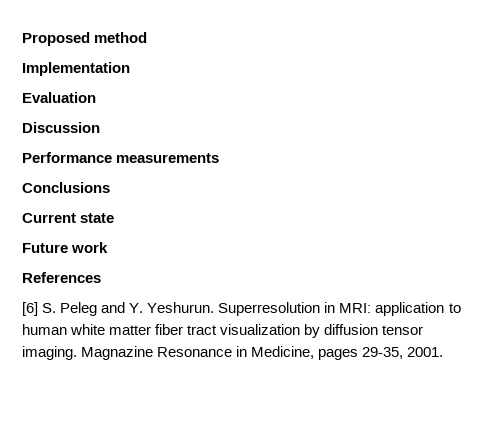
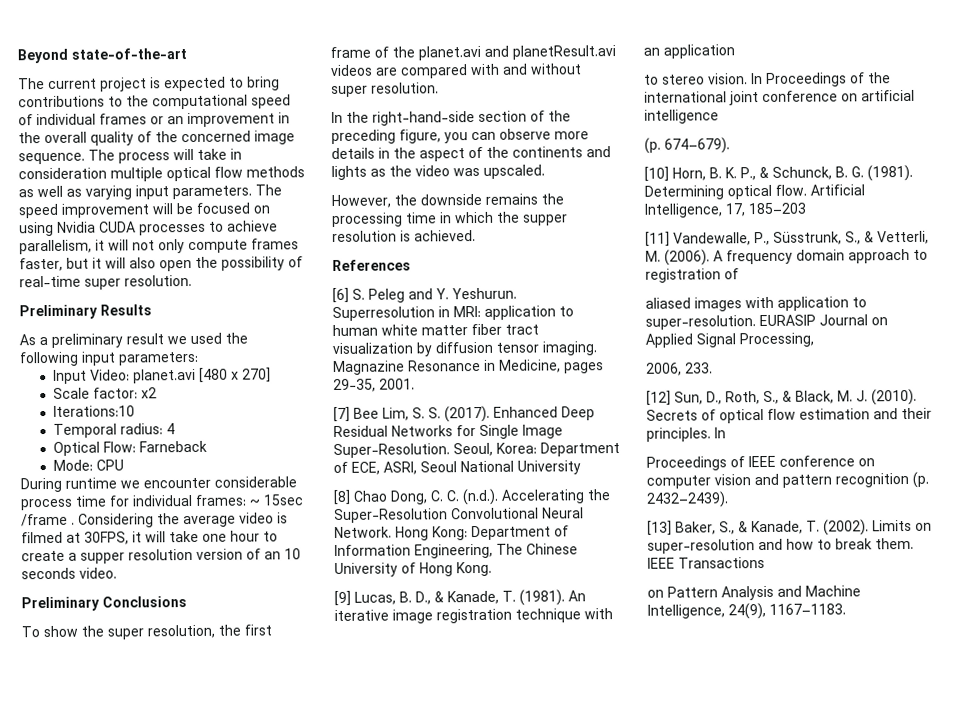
- Proposed method
- Implementation
- Evaluation
- Discussion
- Performance measurements
- Conclusions
- Current state
- Future work
+ Beyond state-of-the-art
+ The current project is expected to bring contributions to the computational speed of individual frames or an improvement in the overall quality of the concerned image sequence. The process will take in consideration multiple optical flow methods as well as varying input parameters. The speed improvement will be focused on using Nvidia CUDA processes to achieve parallelism, it will not only compute frames faster, but it will also open the possibility of real-time super resolution.
+ Preliminary Results
+ As a preliminary result we used the following input parameters:
+ Input Video: planet.avi [480 x 270]
+ Scale factor: x2
+ Iterations:10
+ Temporal radius: 4
+ Optical Flow: Farneback
+ Mode: CPU
+ During runtime we encounter considerable process time for individual frames: ~ 15sec /frame . Considering the average video is filmed at 30FPS, it will take one hour to create a supper resolution version of an 10 seconds video.
+ Preliminary Conclusions
+ To show the super resolution, the first frame of the planet.avi and planetResult.avi videos are compared with and without super resolution.
+ In the right-hand-side section of the preceding figure, you can observe more details in the aspect of the continents and lights as the video was upscaled.
+ However, the downside remains the processing time in which the supper resolution is achieved.
+ [7] Bee Lim, S. S. (2017). Enhanced Deep Residual Networks for Single Image Super-Resolution. Seoul, Korea: Department of ECE, ASRI, Seoul National University
+ [8] Chao Dong, C. C. (n.d.). Accelerating the Super-Resolution Convolutional Neural Network. Hong Kong: Department of Information Engineering, The Chinese University of Hong Kong.
+ [9] Lucas, B. D., & Kanade, T. (1981). An iterative image registration technique with an application
+ to stereo vision. In Proceedings of the international joint conference on artificial intelligence
+ (p. 674–679).
+ [10] Horn, B. K. P., & Schunck, B. G. (1981). Determining optical flow. Artificial Intelligence, 17, 185–203
+ [11] Vandewalle, P., Süsstrunk, S., & Vetterli, M. (2006). A frequency domain approach to registration of
+ aliased images with application to super-resolution. EURASIP Journal on Applied Signal Processing,
+ 2006, 233.
+ [12] Sun, D., Roth, S., & Black, M. J. (2010). Secrets of optical flow estimation and their principles. In
+ Proceedings of IEEE conference on computer vision and pattern recognition (p. 2432–2439).
+ [13] Baker, S., & Kanade, T. (2002). Limits on super-resolution and how to break them. IEEE Transactions
+ on Pattern Analysis and Machine Intelligence, 24(9), 1167–1183.

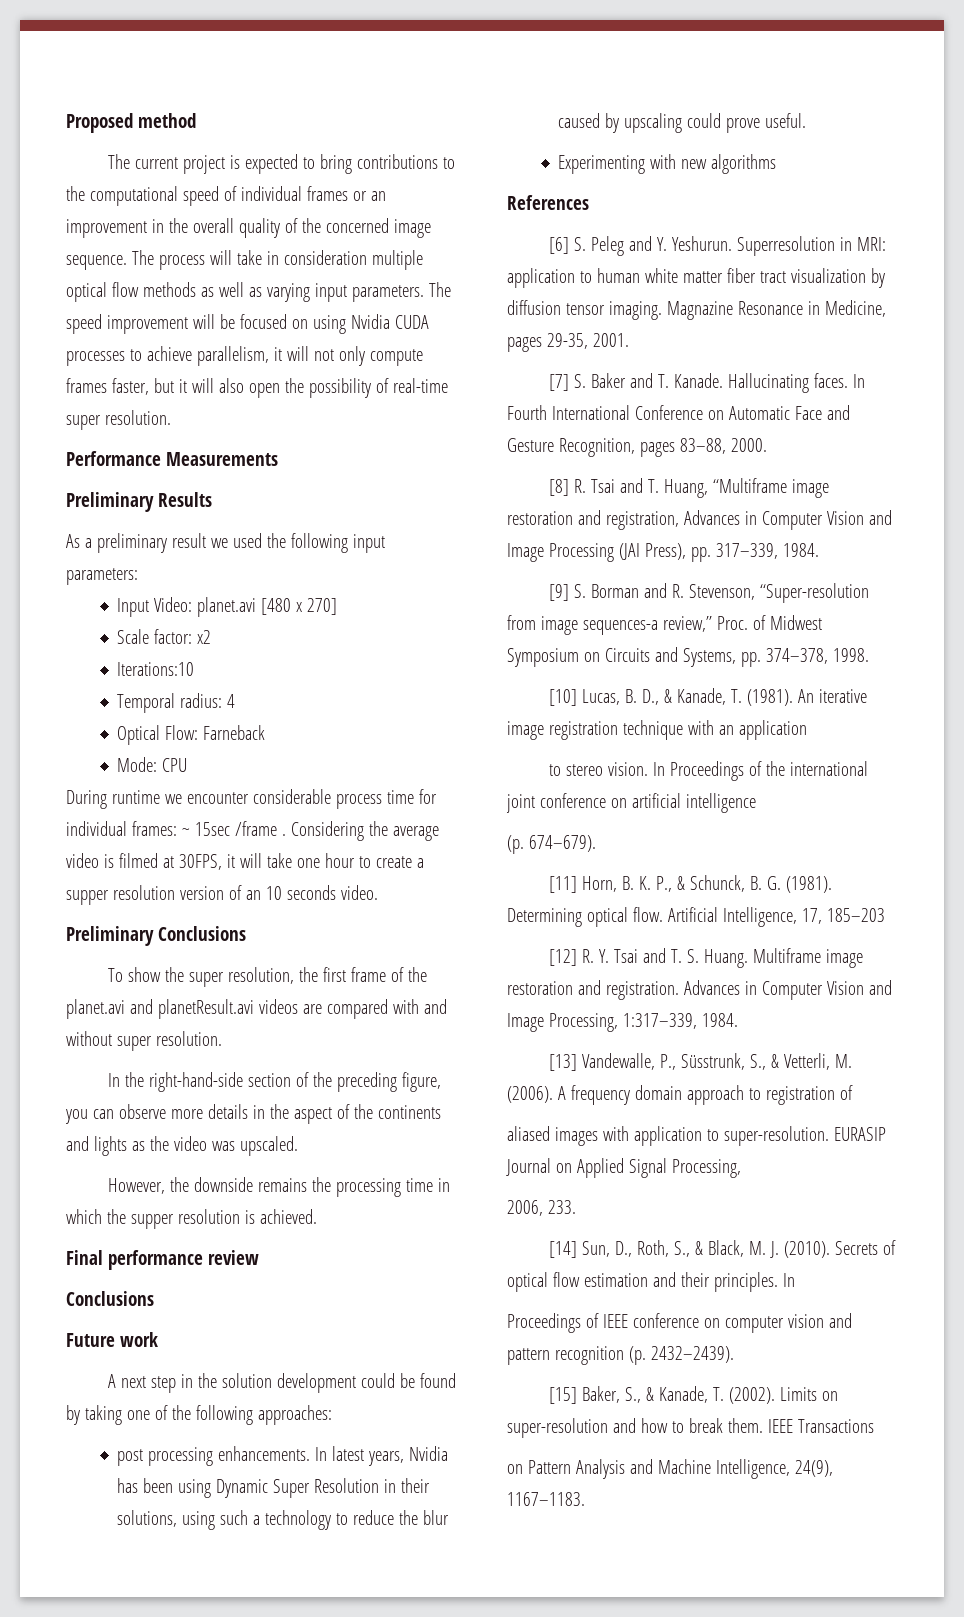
- Beyond state-of-the-art
+ Proposed method
+ Performance Measurements
+ Final performance review
+ Conclusions
+ Future work
+ A next step in the solution development could be found by taking one of the following approaches:
+ post processing enhancements. In latest years, Nvidia has been using Dynamic Super Resolution in their solutions, using such a technology to reduce the blur caused by upscaling could prove useful.
+ Experimenting with new algorithms
- [7] Bee Lim, S. S. (2017). Enhanced Deep Residual Networks for Single Image Super-Resolution. Seoul, Korea: Department of ECE, ASRI, Seoul National University
- [8] Chao Dong, C. C. (n.d.). Accelerating the Super-Resolution Convolutional Neural Network. Hong Kong: Department of Information Engineering, The Chinese University of Hong Kong.
- [9] Lucas, B. D., & Kanade, T. (1981).
+ [7] S. Baker and T. Kanade. Hallucinating faces. In Fourth International Conference on Automatic Face and Gesture Recognition, pages 83–88, 2000.
+ [8] R. Tsai and T. Huang, ‘‘Multiframe image restoration and registration, Advances in Computer Vision and Image Processing (JAI Press), pp. 317–339, 1984.
+ [9] S. Borman and R. Stevenson, ‘‘Super-resolution from image sequences-a review,’’ Proc. of Midwest Symposium on Circuits and Systems, pp. 374–378, 1998.
+ [10] Lucas, B. D., & Kanade, T. (1981).
- [10] Horn, B. K. P., & Schunck, B. G. (1981).
+ [11] Horn, B. K. P., & Schunck, B. G. (1981).
- [11] Vandewalle, P., Süsstrunk, S., & Vetterli, M. (2006).
+ [12] R. Y. Tsai and T. S. Huang. Multiframe image restoration and registration. Advances in Computer Vision and Image Processing, 1:317–339, 1984.
+ [13] Vandewalle, P., Süsstrunk, S., & Vetterli, M. (2006).
- [12] Sun, D., Roth, S., & Black, M. J. (2010).
+ [14] Sun, D., Roth, S., & Black, M. J. (2010).
- [13] Baker, S., & Kanade, T. (2002).
+ [15] Baker, S., & Kanade, T. (2002).

